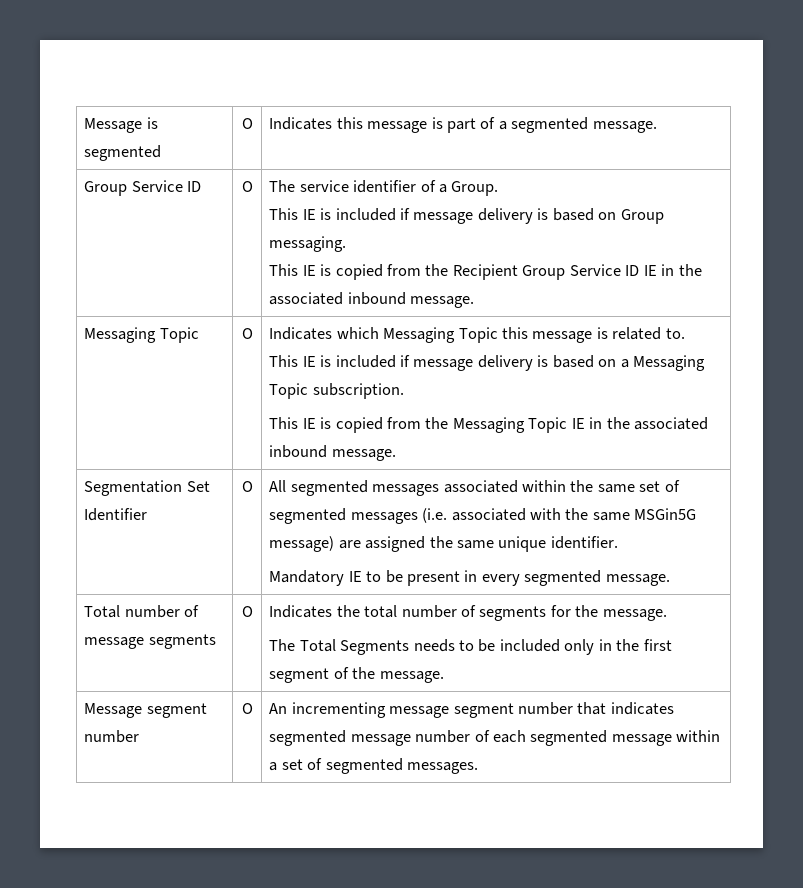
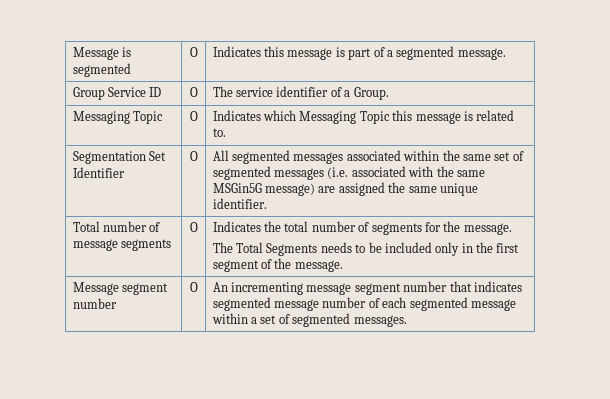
  Group Service ID | O | The service identifier of a Group.
- This IE is included if message delivery is based on Group messaging.
- This IE is copied from the Recipient Group Service ID IE in the associated inbound message.
  Messaging Topic | O | Indicates which Messaging Topic this message is related to.
- This IE is included if message delivery is based on a Messaging Topic subscription.
- This IE is copied from the Messaging Topic IE in the associated inbound message.
  Segmentation Set Identifier | O | All segmented messages associated within the same set of segmented messages (i.e. associated with the same MSGin5G message) are assigned the same unique identifier.
- Mandatory IE to be present in every segmented message.

